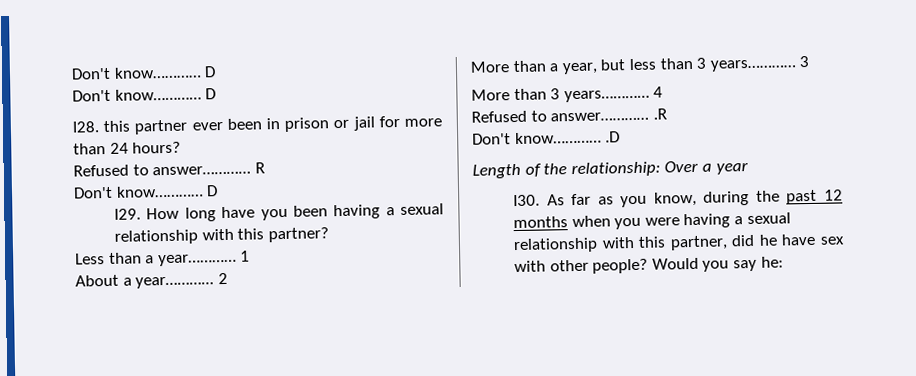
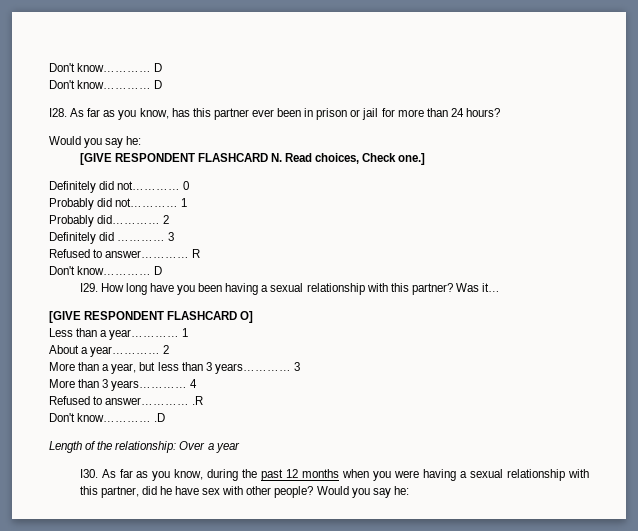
- I28. this partner ever been in prison or jail for more than 24 hours?
+ I28. As far as you know, has this partner ever been in prison or jail for more than 24 hours?
+ Would you say he:
+ [GIVE RESPONDENT FLASHCARD N. Read choices, Check one.]
+ Definitely did not………… 0
+ Probably did not………… 1
+ Probably did………… 2
+ Definitely did ………… 3
+ Was it…
+ [GIVE RESPONDENT FLASHCARD O]

